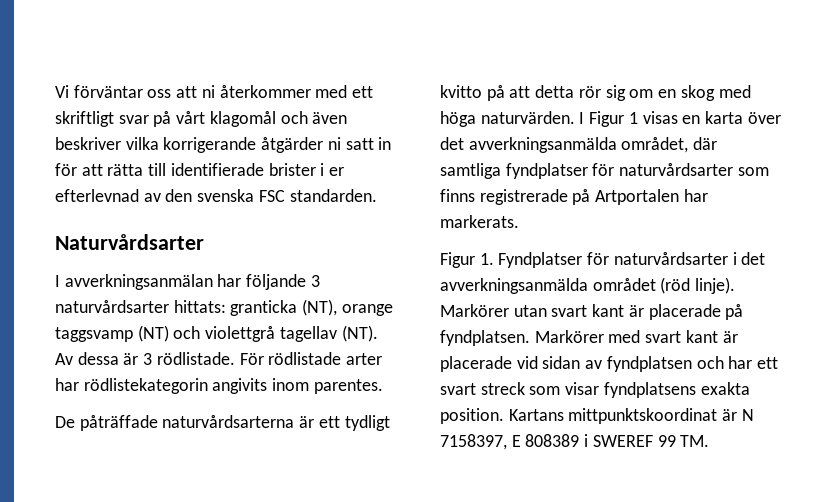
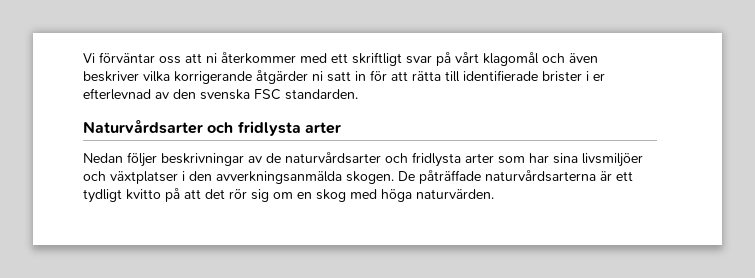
- Naturvårdsarter
- I avverkningsanmälan har följande 3 naturvårdsarter hittats: granticka (NT), orange taggsvamp (NT) och violettgrå tagellav (NT). Av dessa är 3 rödlistade. För rödlistade arter har rödlistekategorin angivits inom parentes.
- De påträffade naturvårdsarterna är ett tydligt kvitto på att detta rör sig om en skog med höga naturvärden. I Figur 1 visas en karta över det avverkningsanmälda området, där samtliga fyndplatser för naturvårdsarter som finns registrerade på Artportalen har markerats.
- Figur 1. Fyndplatser för naturvårdsarter i det avverkningsanmälda området (röd linje). Markörer utan svart kant är placerade på fyndplatsen. Markörer med svart kant är placerade vid sidan av fyndplatsen och har ett svart streck som visar fyndplatsens exakta position. Kartans mittpunktskoordinat är N 7158397, E 808389 i SWEREF 99 TM.
+ Naturvårdsarter och fridlysta arter
+ Nedan följer beskrivningar av de naturvårdsarter och fridlysta arter som har sina livsmiljöer och växtplatser i den avverkningsanmälda skogen. De påträffade naturvårdsarterna är ett tydligt kvitto på att det rör sig om en skog med höga naturvärden.

